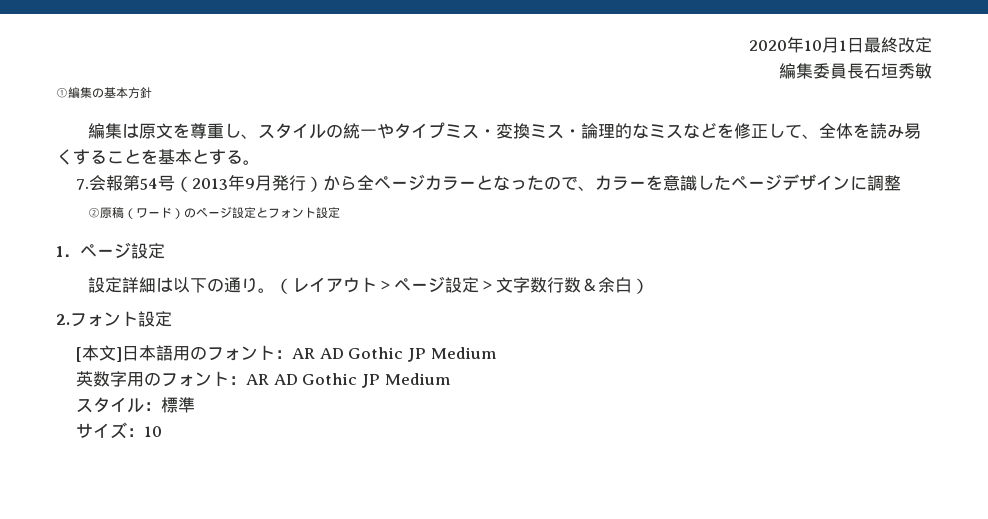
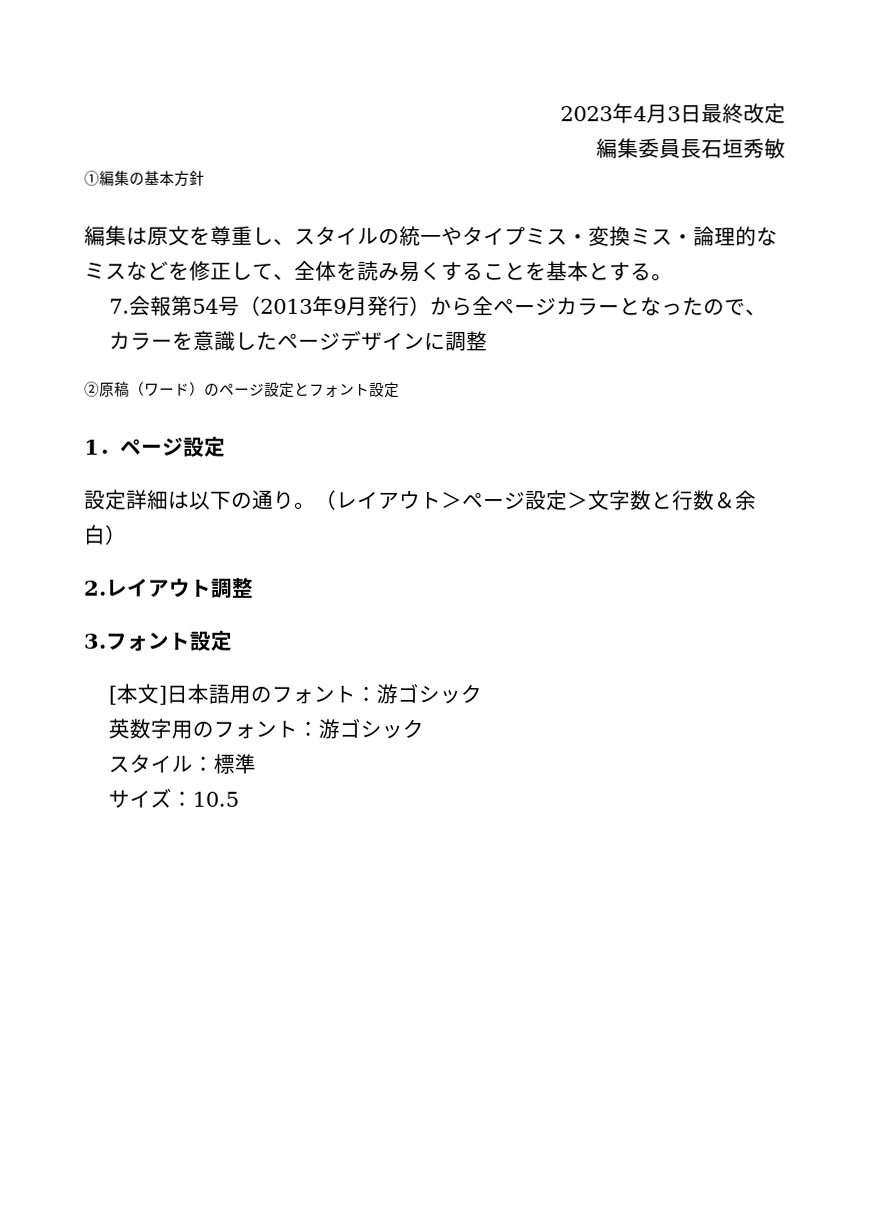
- 2020年10月1日最終改定
+ 2023年4月3日最終改定
- （レイアウト＞ページ設定＞文字数行数＆余白）
+ （レイアウト＞ページ設定＞文字数と行数＆余白）
- 2.フォント設定
+ 2.レイアウト調整
+ 3.フォント設定
- [本文]日本語用のフォント：AR AD Gothic JP Medium
+ [本文]日本語用のフォント：游ゴシック
- 英数字用のフォント：AR AD Gothic JP Medium
+ 英数字用のフォント：游ゴシック
- サイズ：10
+ サイズ：10.5

